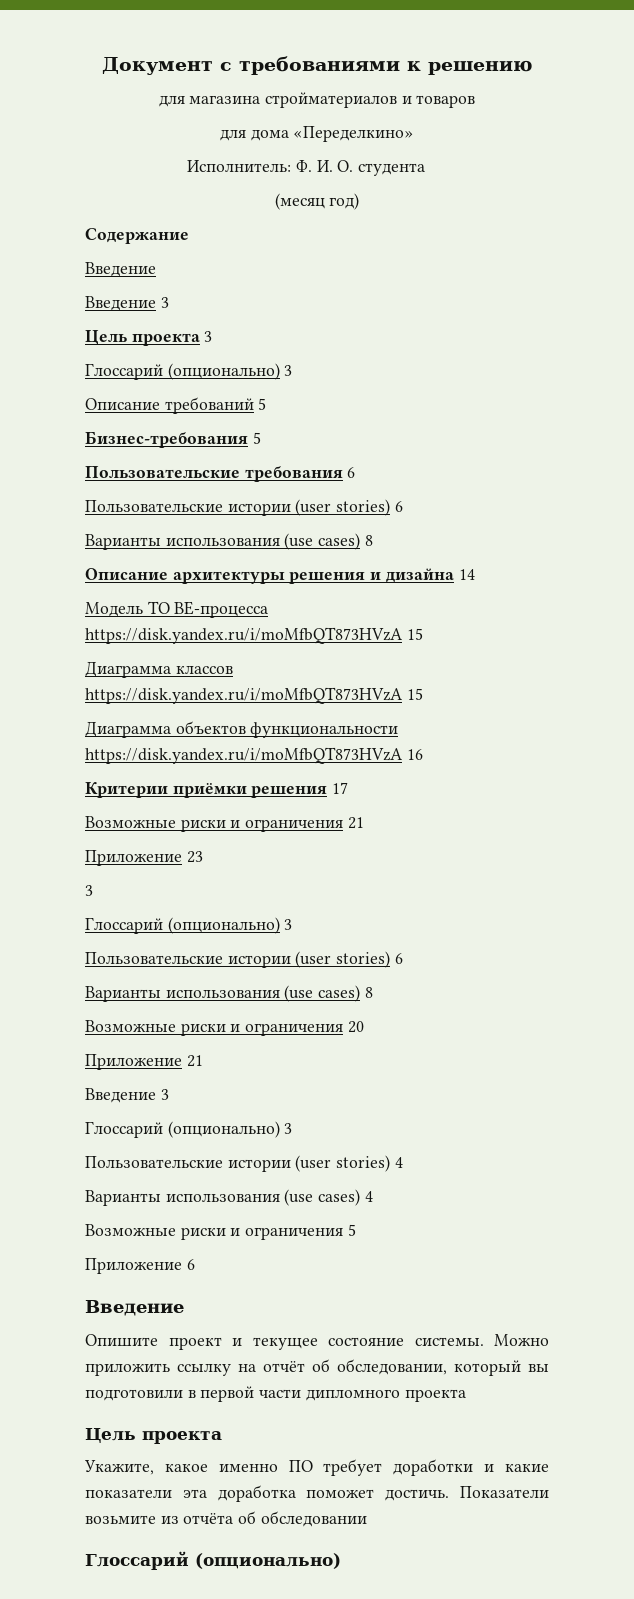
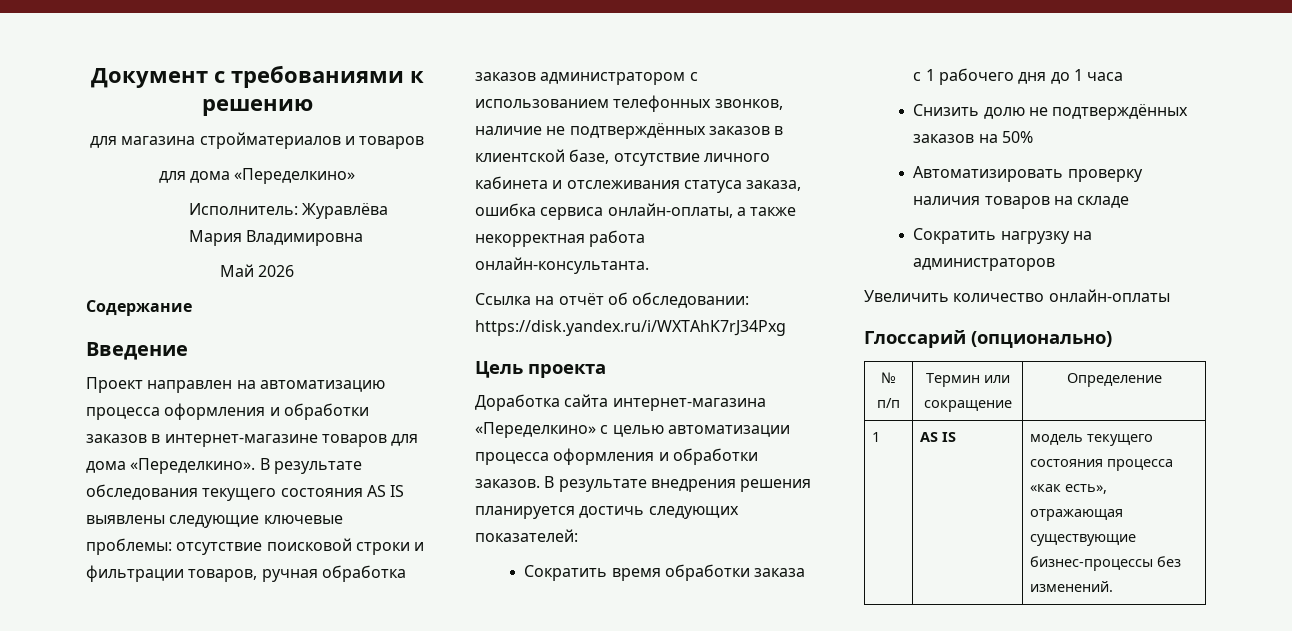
- Исполнитель: Ф. И. О. студента
- (месяц год)
+ Исполнитель: Журавлёва Мария Владимировна
+ Май 2026
  Содержание
  Введение
- Введение 3
- Цель проекта 3
- Глоссарий (опционально) 3
- Описание требований 5
- Бизнес-требования 5
- Пользовательские требования 6
- Пользовательские истории (user stories) 6
- Варианты использования (use cases) 8
- Описание архитектуры решения и дизайна 14
- Модель TO BE-процесса https://disk.yandex.ru/i/moMfbQT873HVzA 15
- Диаграмма классов https://disk.yandex.ru/i/moMfbQT873HVzA 15
- Диаграмма объектов функциональности https://disk.yandex.ru/i/moMfbQT873HVzA 16
- Критерии приёмки решения 17
- Возможные риски и ограничения 21
- Приложение 23
- 3
- Глоссарий (опционально) 3
- Пользовательские истории (user stories) 6
- Варианты использования (use cases) 8
- Возможные риски и ограничения 20
- Приложение 21
- Введение 3
- Глоссарий (опционально) 3
- Пользовательские истории (user stories) 4
- Варианты использования (use cases) 4
- Возможные риски и ограничения 5
- Приложение 6
- Введение
- Опишите проект и текущее состояние системы. Можно приложить ссылку на отчёт об обследовании, который вы подготовили в первой части дипломного проекта
+ Проект направлен на автоматизацию процесса оформления и обработки заказов в интернет-магазине товаров для дома «Переделкино». В результате обследования текущего состояния AS IS выявлены следующие ключевые проблемы: отсутствие поисковой строки и фильтрации товаров, ручная обработка заказов администратором с использованием телефонных звонков, наличие не подтверждённых заказов в клиентской базе, отсутствие личного кабинета и отслеживания статуса заказа, ошибка сервиса онлайн-оплаты, а также некорректная работа онлайн-консультанта.
+ Ссылка на отчёт об обследовании: https://disk.yandex.ru/i/WXTAhK7rJ34Pxg
  Цель проекта
- Укажите, какое именно ПО требует доработки и какие показатели эта доработка поможет достичь. Показатели возьмите из отчёта об обследовании
+ Доработка сайта интернет-магазина «Переделкино» с целью автоматизации процесса оформления и обработки заказов. В результате внедрения решения планируется достичь следующих показателей:
+ Сократить время обработки заказа с 1 рабочего дня до 1 часа
+ Снизить долю не подтверждённых заказов на 50%
+ Автоматизировать проверку наличия товаров на складе
+ Сократить нагрузку на администраторов
+ Увеличить количество онлайн-оплаты
  Глоссарий (опционально)
+ № п/п | Термин или сокращение | Определение
+ 1 | AS IS | модель текущего состояния процесса «как есть», отражающая существующие бизнес-процессы без изменений.

